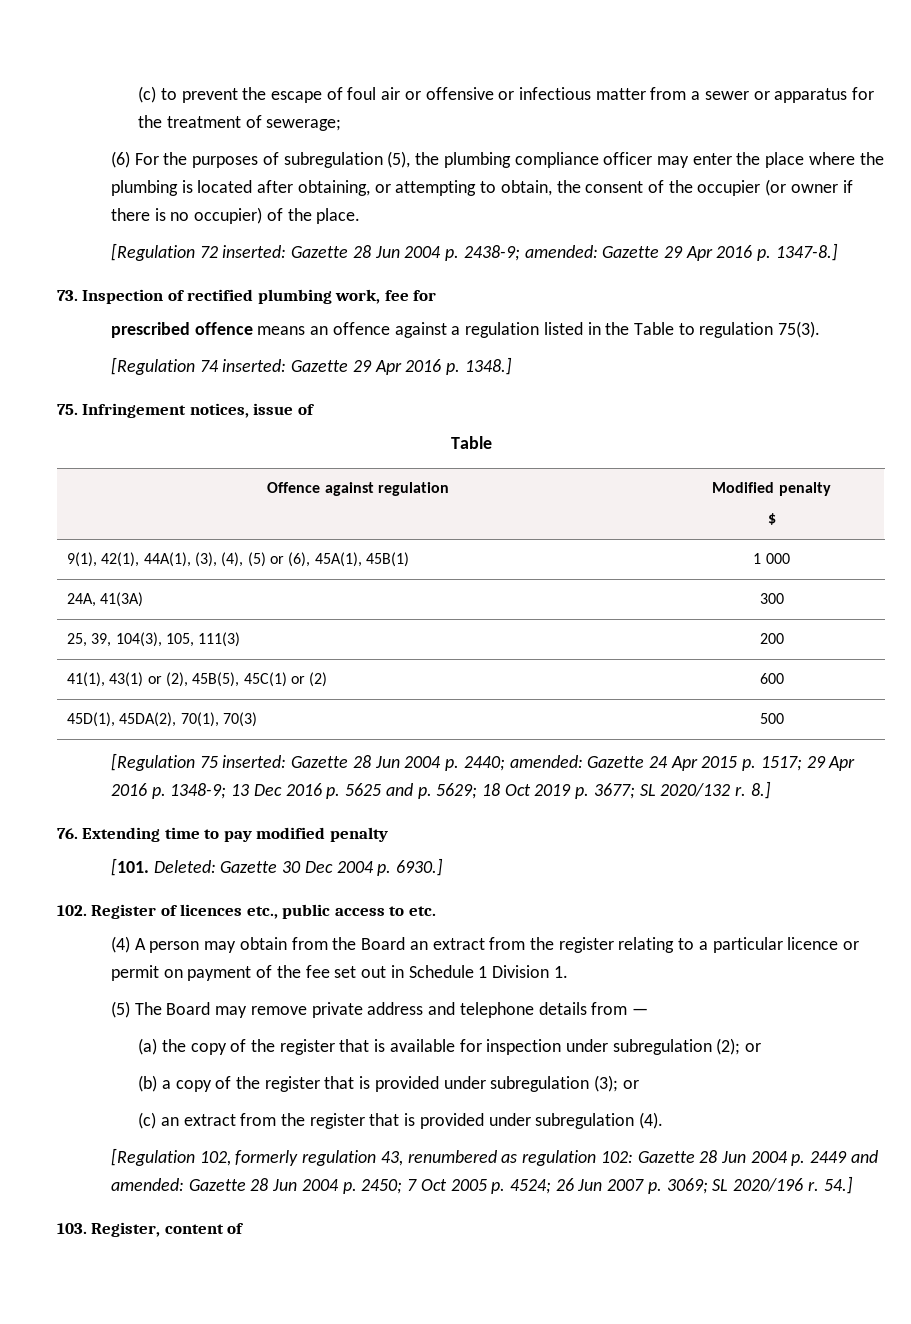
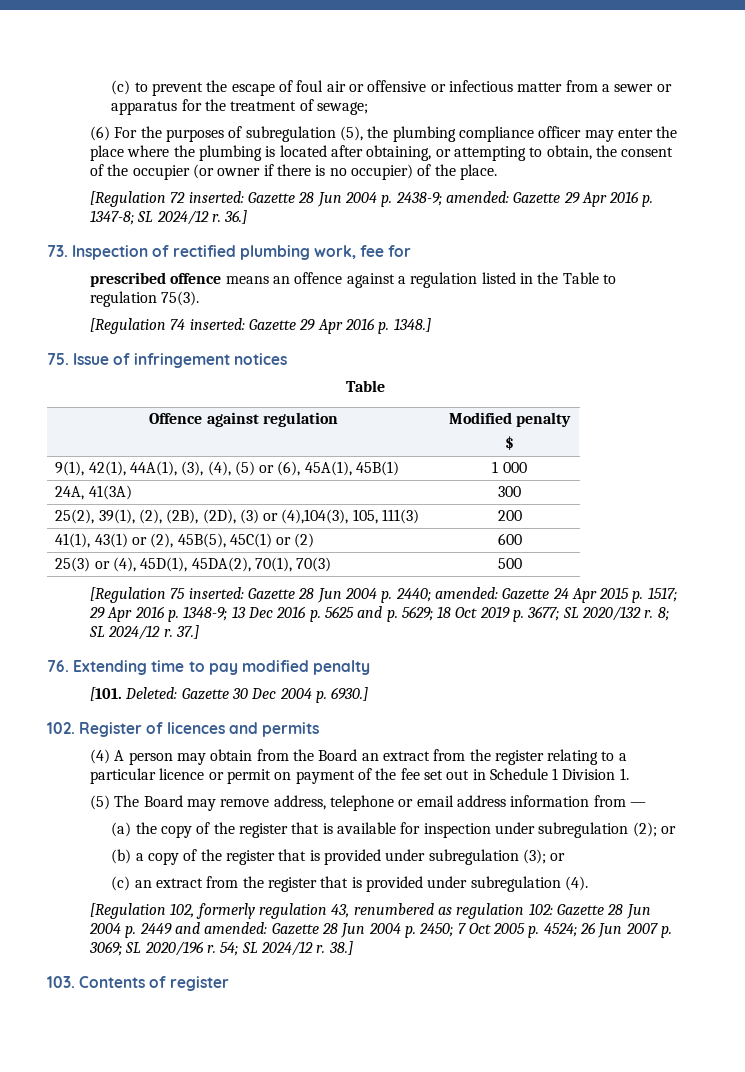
- (c) to prevent the escape of foul air or offensive or infectious matter from a sewer or apparatus for the treatment of sewerage;
+ (c) to prevent the escape of foul air or offensive or infectious matter from a sewer or apparatus for the treatment of sewage;
- [Regulation 72 inserted: Gazette 28 Jun 2004 p. 2438-9; amended: Gazette 29 Apr 2016 p. 1347-8.]
+ [Regulation 72 inserted: Gazette 28 Jun 2004 p. 2438-9; amended: Gazette 29 Apr 2016 p. 1347-8; SL 2024/12 r. 36.]
- 75. Infringement notices, issue of
+ 75. Issue of infringement notices
- 25, 39, 104(3), 105, 111(3) | 200
+ 25(2), 39(1), (2), (2B), (2D), (3) or (4),104(3), 105, 111(3) | 200
- 45D(1), 45DA(2), 70(1), 70(3) | 500
+ 25(3) or (4), 45D(1), 45DA(2), 70(1), 70(3) | 500
- 8.]
+ 8; SL 2024/12 r. 37.]
- 102. Register of licences etc., public access to etc.
+ 102. Register of licences and permits
- (5) The Board may remove private address and telephone details from —
+ (5) The Board may remove address, telephone or email address information from —
- 54.]
- 103. Register, content of
+ 54; SL 2024/12 r. 38.]
+ 103. Contents of register

